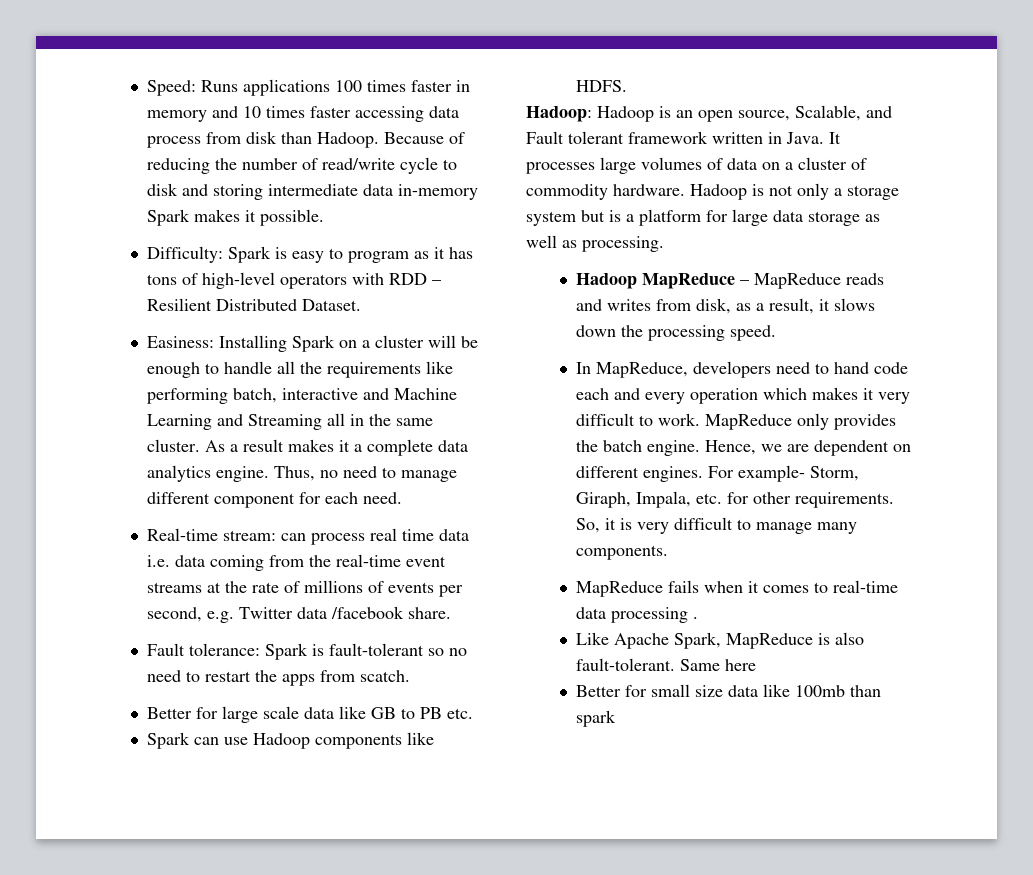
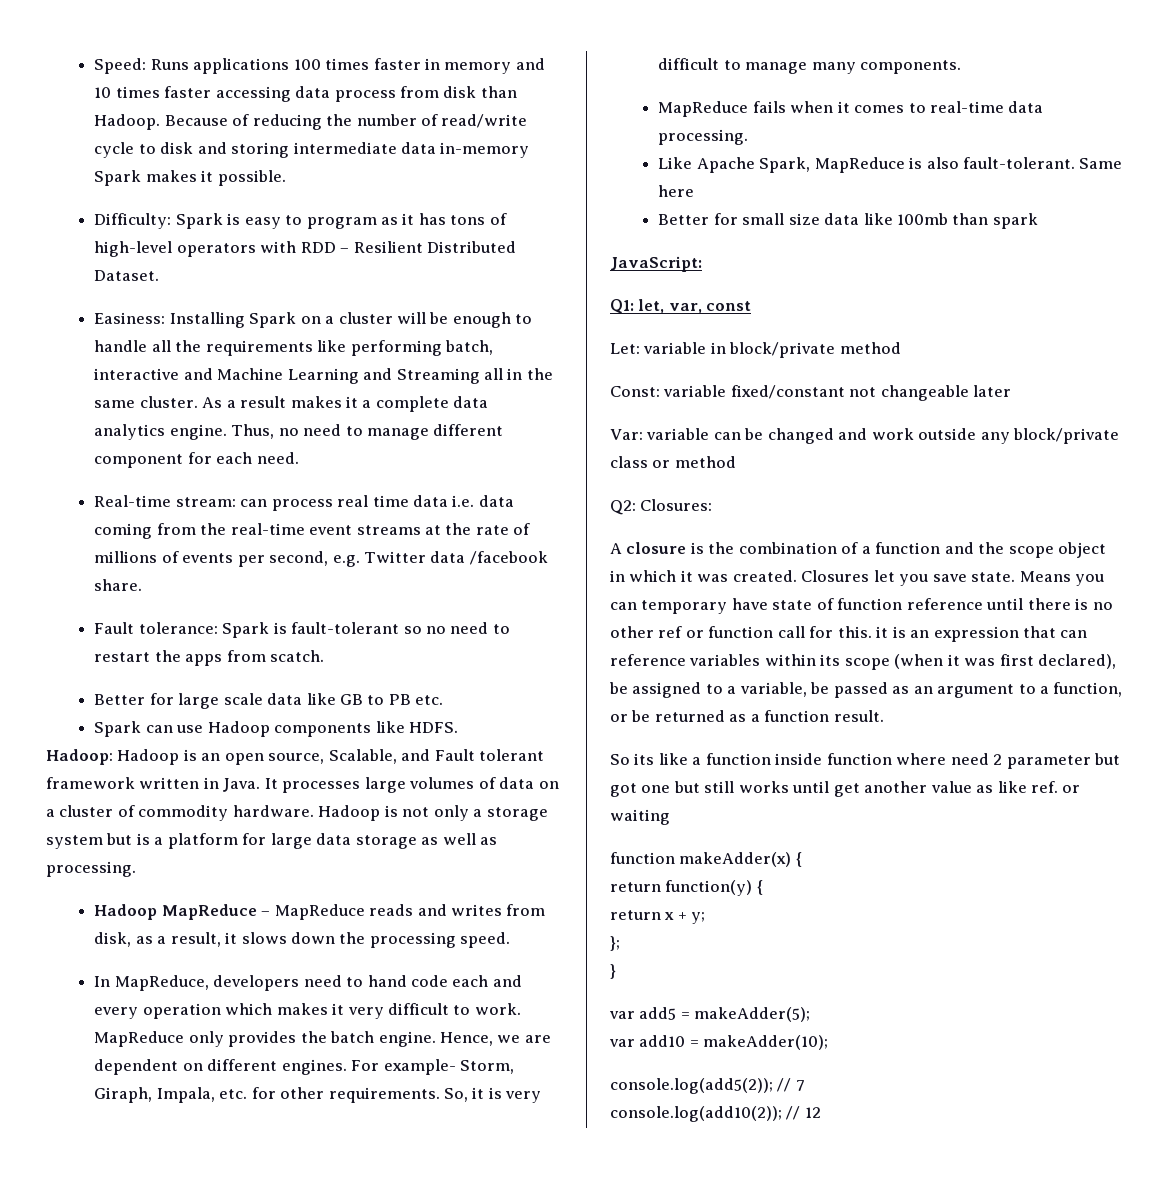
- MapReduce fails when it comes to real-time data processing .
+ MapReduce fails when it comes to real-time data processing.
+ JavaScript:
+ Q1: let, var, const
+ Let: variable in block/private method
+ Const: variable fixed/constant not changeable later
+ Var: variable can be changed and work outside any block/private class or method
+ Q2: Closures:
+ A closure is the combination of a function and the scope object in which it was created. Closures let you save state. Means you can temporary have state of function reference until there is no other ref or function call for this. it is an expression that can reference variables within its scope (when it was first declared), be assigned to a variable, be passed as an argument to a function, or be returned as a function result.
+ So its like a function inside function where need 2 parameter but got one but still works until get another value as like ref. or waiting
+ function makeAdder(x) {
+ return function(y) {
+ return x + y;
+ };
+ }
+ var add5 = makeAdder(5);
+ var add10 = makeAdder(10);
+ console.log(add5(2)); // 7
+ console.log(add10(2)); // 12

